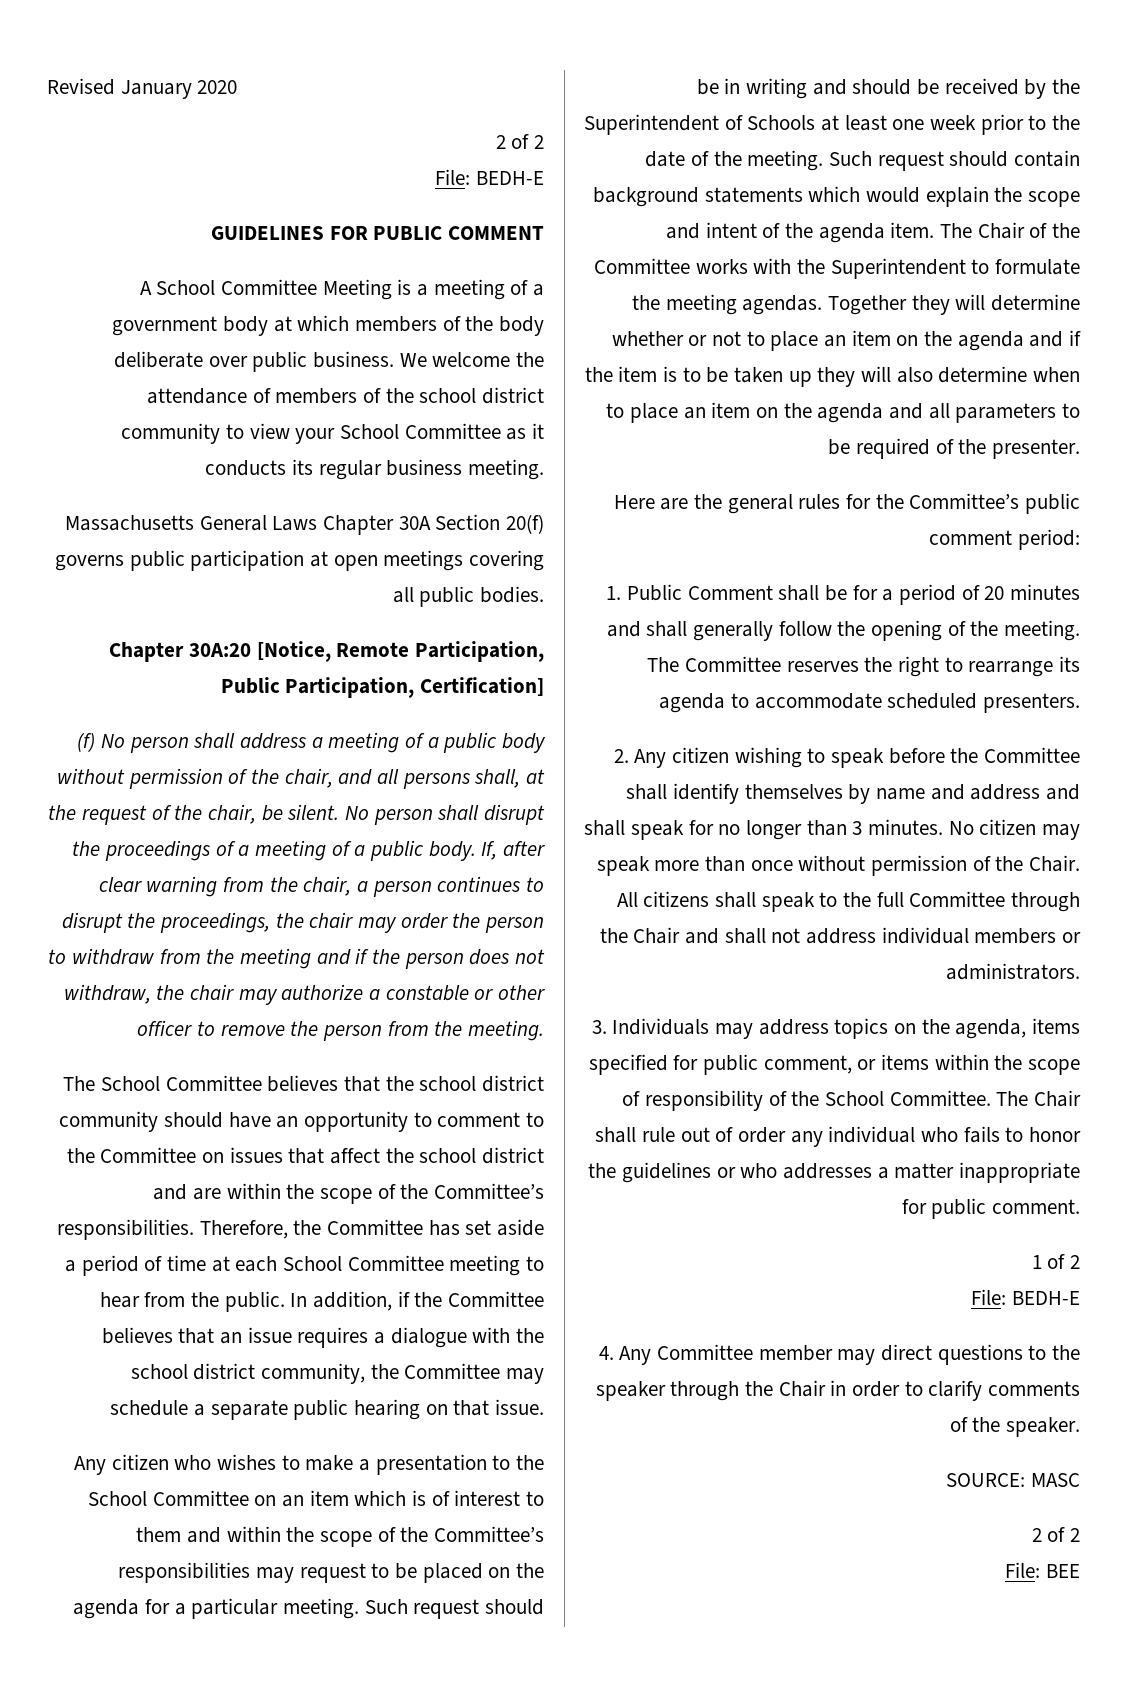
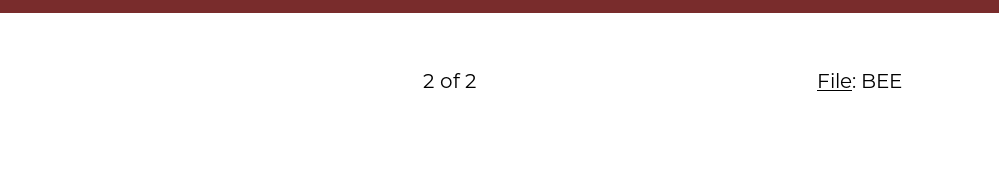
- Revised January 2020
- 2 of 2
- File: BEDH-E
- GUIDELINES FOR PUBLIC COMMENT
- A School Committee Meeting is a meeting of a government body at which members of the body deliberate over public business. We welcome the attendance of members of the school district community to view your School Committee as it conducts its regular business meeting.
- Massachusetts General Laws Chapter 30A Section 20(f) governs public participation at open meetings covering all public bodies.
- Chapter 30A:20 [Notice, Remote Participation, Public Participation, Certification]
- (f) No person shall address a meeting of a public body without permission of the chair, and all persons shall, at the request of the chair, be silent. No person shall disrupt the proceedings of a meeting of a public body. If, after clear warning from the chair, a person continues to disrupt the proceedings, the chair may order the person to withdraw from the meeting and if the person does not withdraw, the chair may authorize a constable or other officer to remove the person from the meeting.
- The School Committee believes that the school district community should have an opportunity to comment to the Committee on issues that affect the school district and are within the scope of the Committee’s responsibilities. Therefore, the Committee has set aside a period of time at each School Committee meeting to hear from the public. In addition, if the Committee believes that an issue requires a dialogue with the school district community, the Committee may schedule a separate public hearing on that issue.
- Any citizen who wishes to make a presentation to the School Committee on an item which is of interest to them and within the scope of the Committee’s responsibilities may request to be placed on the agenda for a particular meeting. Such request should be in writing and should be received by the Superintendent of Schools at least one week prior to the date of the meeting. Such request should contain background statements which would explain the scope and intent of the agenda item. The Chair of the Committee works with the Superintendent to formulate the meeting agendas. Together they will determine whether or not to place an item on the agenda and if the item is to be taken up they will also determine when to place an item on the agenda and all parameters to be required of the presenter.
- Here are the general rules for the Committee’s public comment period:
- 1. Public Comment shall be for a period of 20 minutes and shall generally follow the opening of the meeting. The Committee reserves the right to rearrange its agenda to accommodate scheduled presenters.
- 2. Any citizen wishing to speak before the Committee shall identify themselves by name and address and shall speak for no longer than 3 minutes. No citizen may speak more than once without permission of the Chair. All citizens shall speak to the full Committee through the Chair and shall not address individual members or administrators.
- 3. Individuals may address topics on the agenda, items specified for public comment, or items within the scope of responsibility of the School Committee. The Chair shall rule out of order any individual who fails to honor the guidelines or who addresses a matter inappropriate for public comment.
- 1 of 2
- File: BEDH-E
- 4. Any Committee member may direct questions to the speaker through the Chair in order to clarify comments of the speaker.
- SOURCE: MASC

